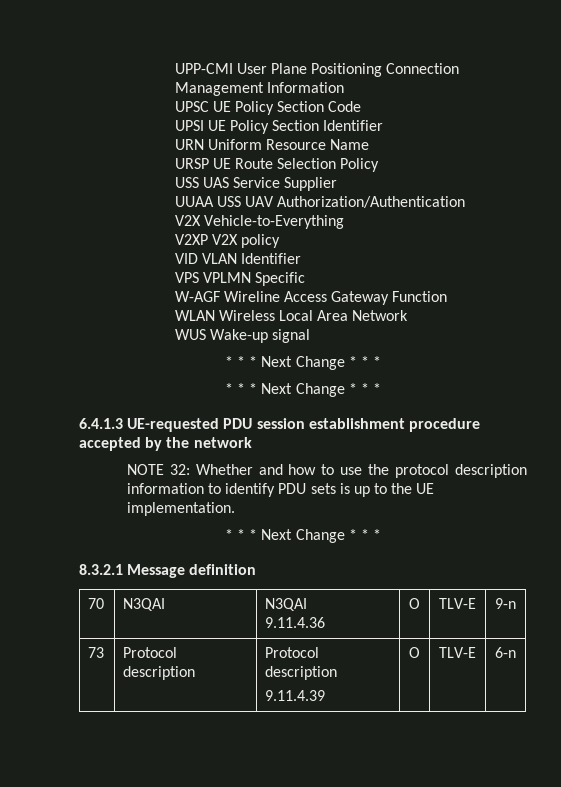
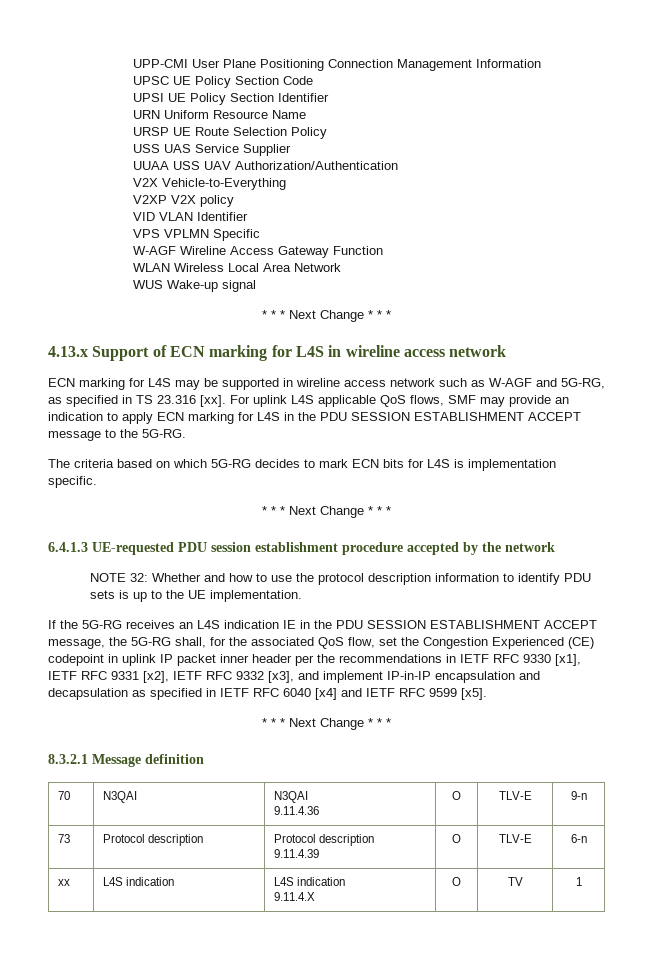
+ 4.13.x Support of ECN marking for L4S in wireline access network
+ ECN marking for L4S may be supported in wireline access network such as W-AGF and 5G-RG, as specified in TS 23.316 [xx]. For uplink L4S applicable QoS flows, SMF may provide an indication to apply ECN marking for L4S in the PDU SESSION ESTABLISHMENT ACCEPT message to the 5G-RG.
+ The criteria based on which 5G-RG decides to mark ECN bits for L4S is implementation specific.
+ If the 5G-RG receives an L4S indication IE in the PDU SESSION ESTABLISHMENT ACCEPT message, the 5G-RG shall, for the associated QoS flow, set the Congestion Experienced (CE) codepoint in uplink IP packet inner header per the recommendations in IETF RFC 9330 [x1], IETF RFC 9331 [x2], IETF RFC 9332 [x3], and implement IP-in-IP encapsulation and decapsulation as specified in IETF RFC 6040 [x4] and IETF RFC 9599 [x5].
+ xx | L4S indication | L4S indication
+ 9.11.4.X | O | TV | 1

